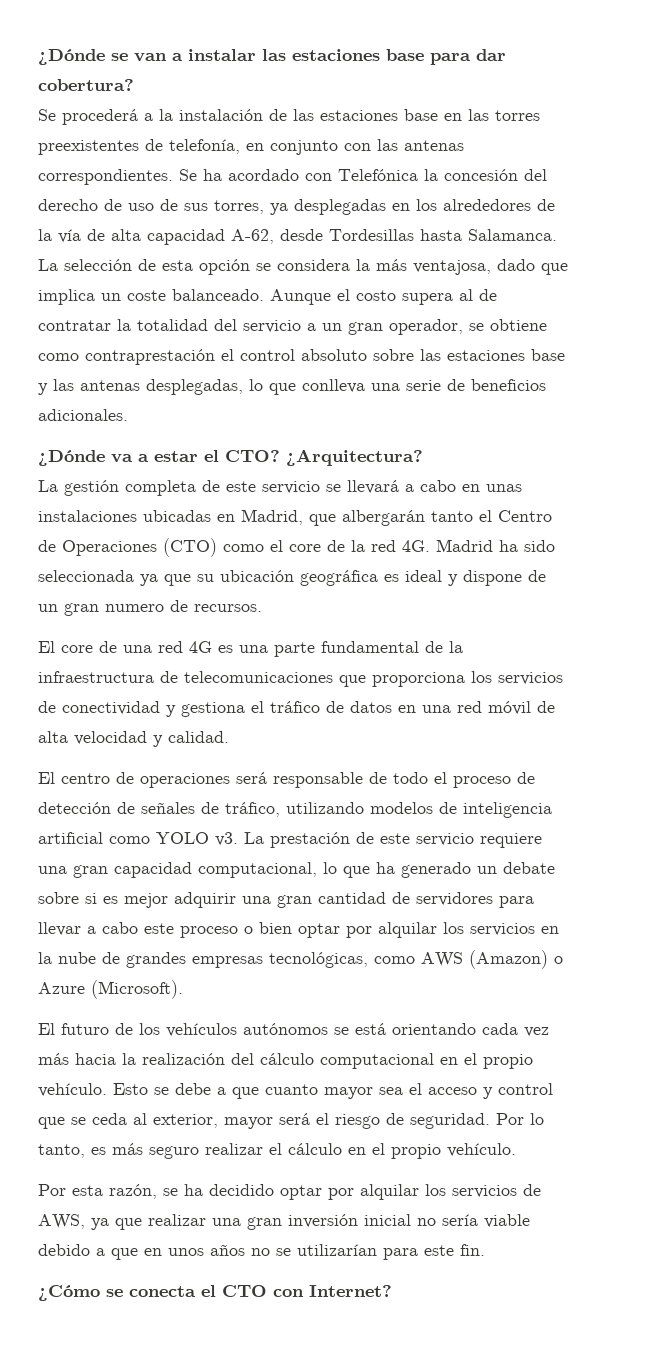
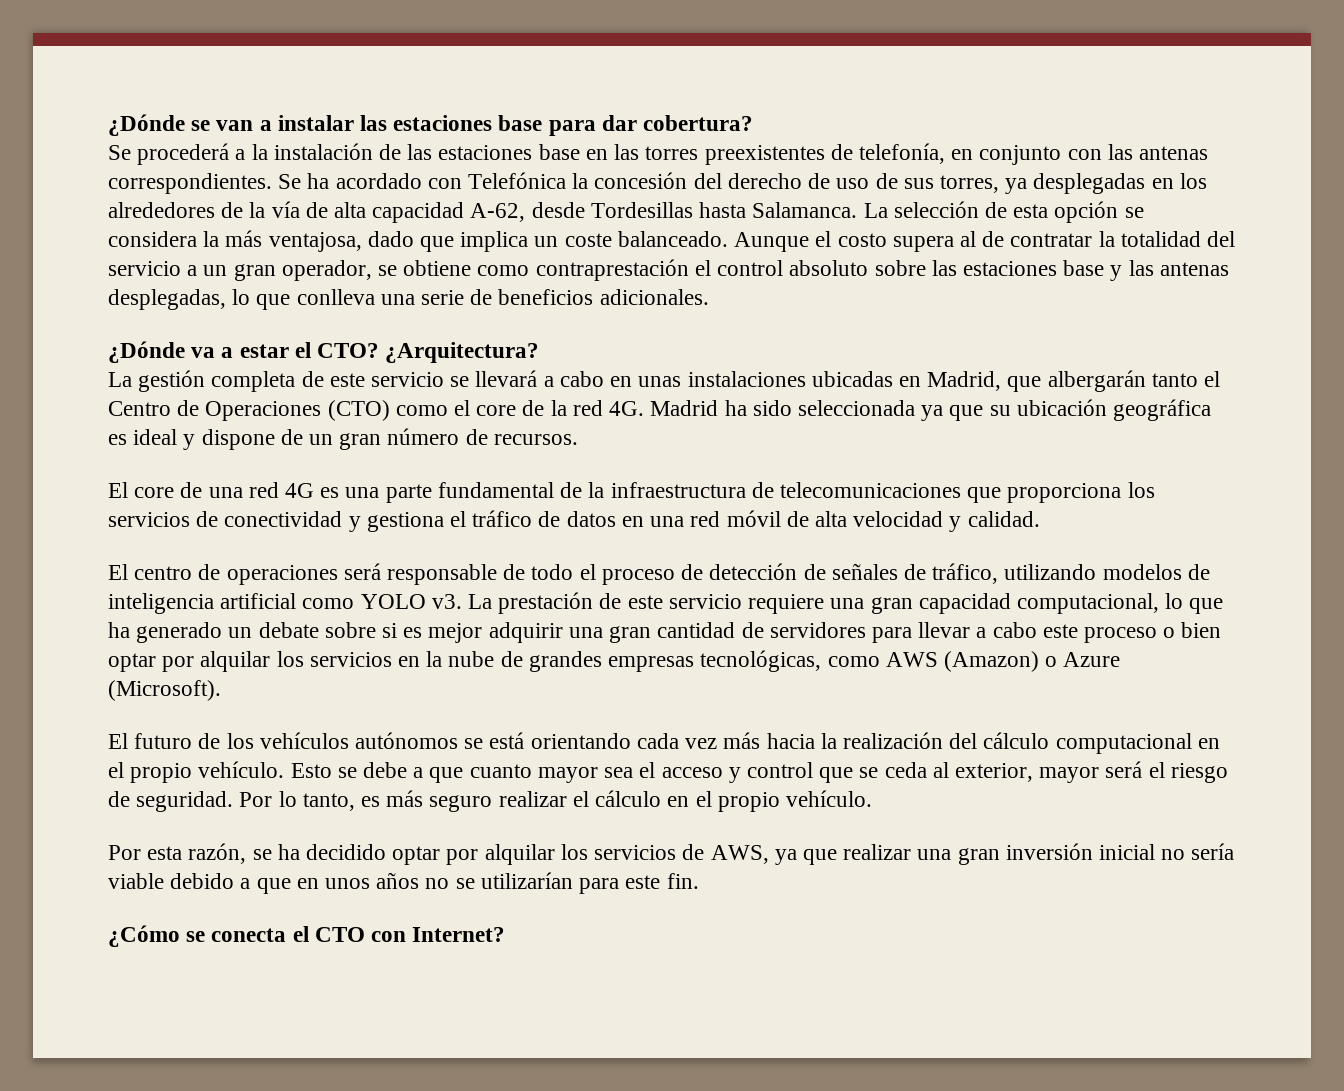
- Madrid ha sido seleccionada ya que su ubicación geográfica es ideal y dispone de un gran numero de recursos.
+ Madrid ha sido seleccionada ya que su ubicación geográfica es ideal y dispone de un gran número de recursos.

